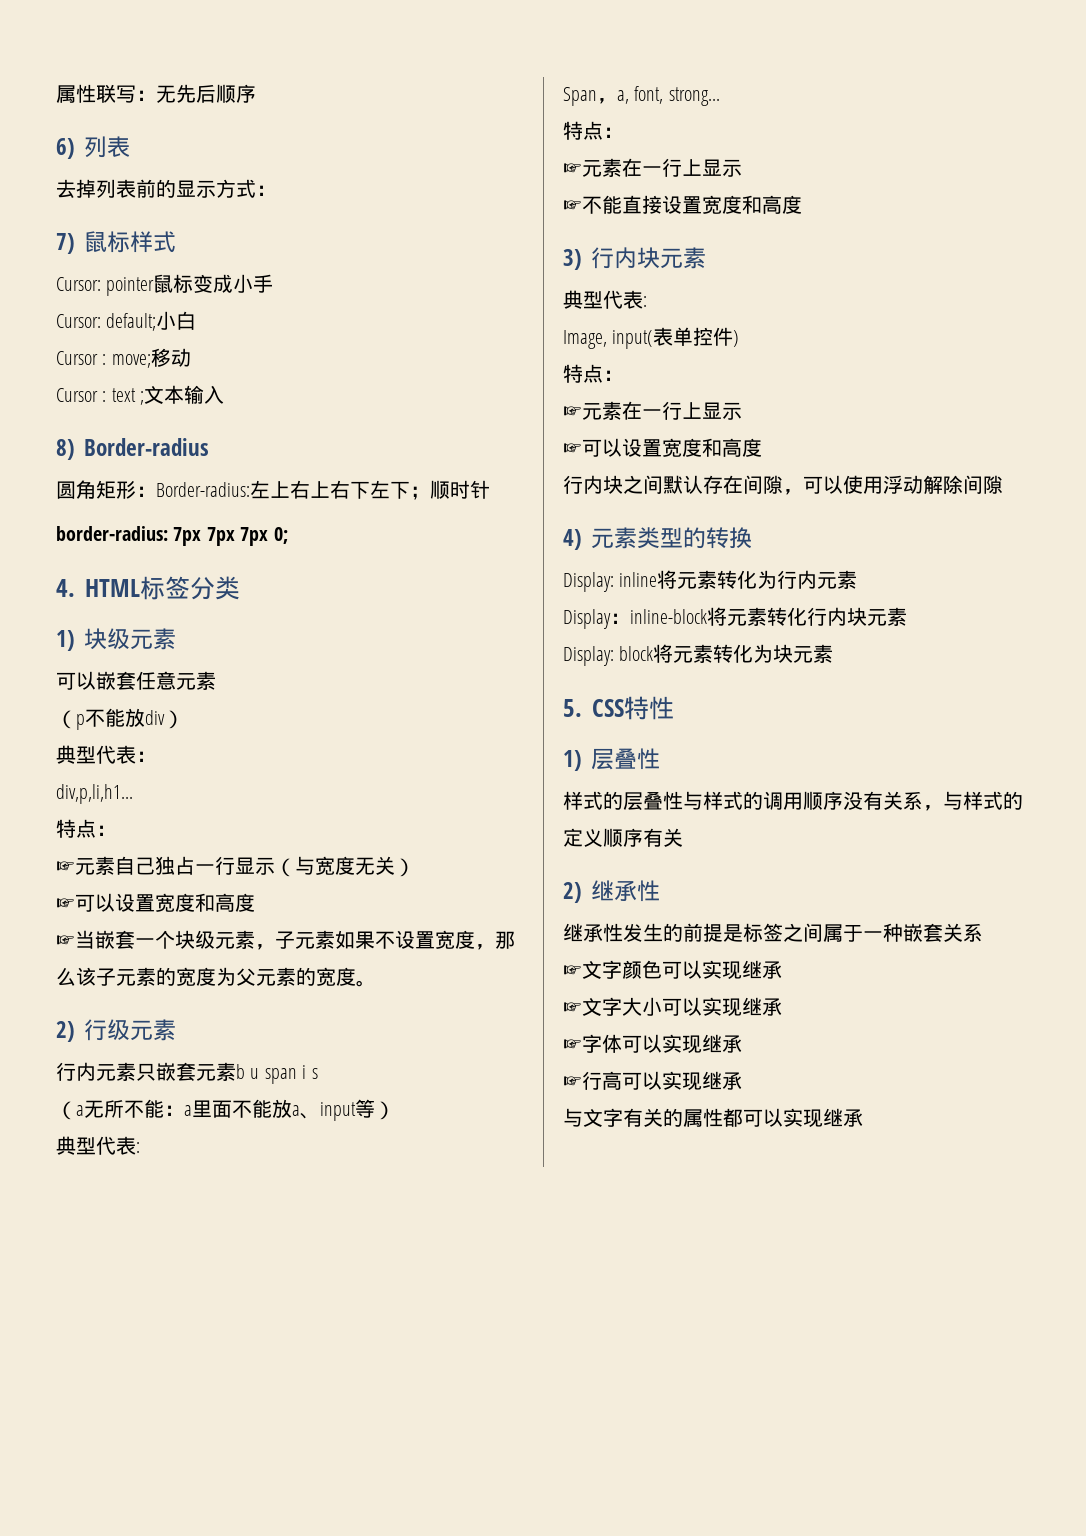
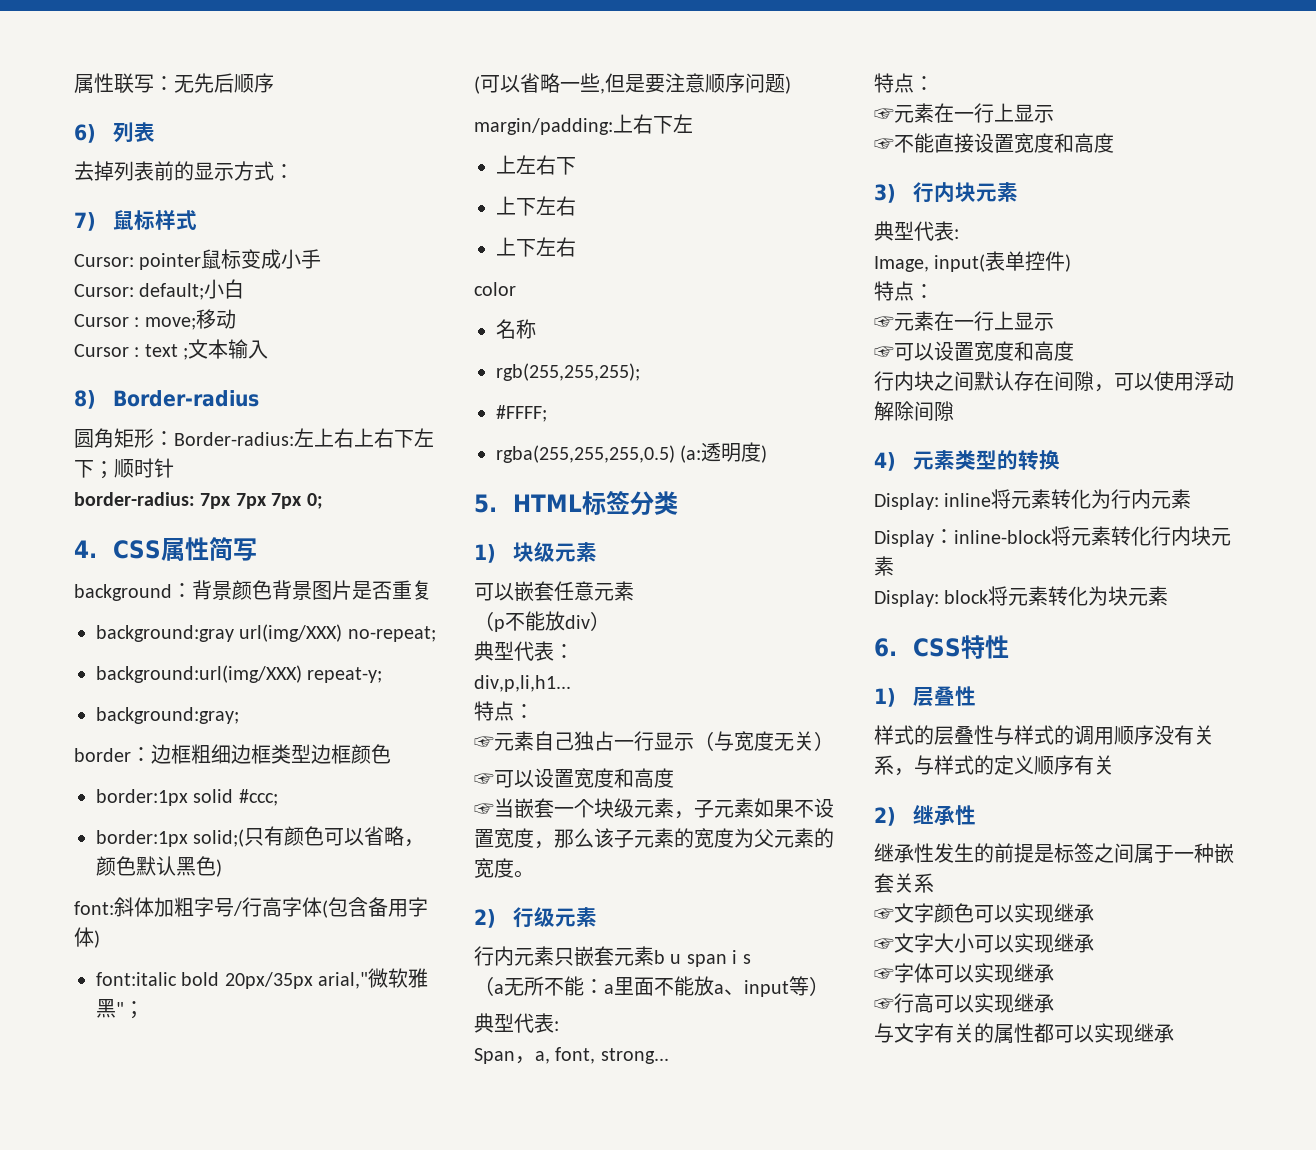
- 4. HTML标签分类
+ 4. CSS属性简写
+ background：背景颜色背景图片是否重复
+ background:gray url(img/XXX) no-repeat;
+ background:url(img/XXX) repeat-y;
+ background:gray;
+ border：边框粗细边框类型边框颜色
+ border:1px solid #ccc;
+ border:1px solid;(只有颜色可以省略，颜色默认黑色)
+ font:斜体加粗字号/行高字体(包含备用字体)
+ font:italic bold 20px/35px arial,"微软雅黑"；
+ (可以省略一些,但是要注意顺序问题)
+ margin/padding:上右下左
+ 上左右下
+ 上下左右
+ 上下左右
+ color
+ 名称
+ rgb(255,255,255);
+ #FFFF;
+ rgba(255,255,255,0.5) (a:透明度)
+ 5. HTML标签分类
- 5. CSS特性
+ 6. CSS特性

